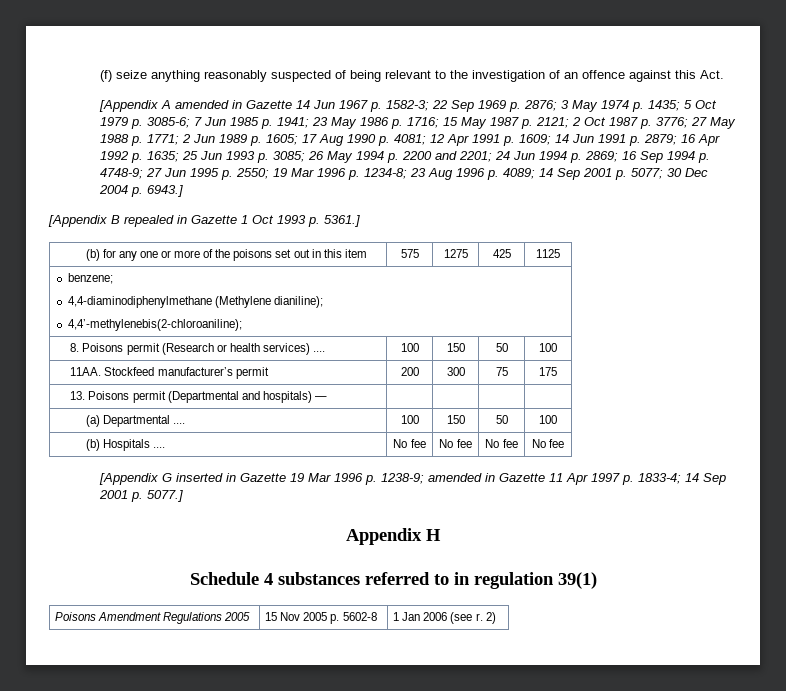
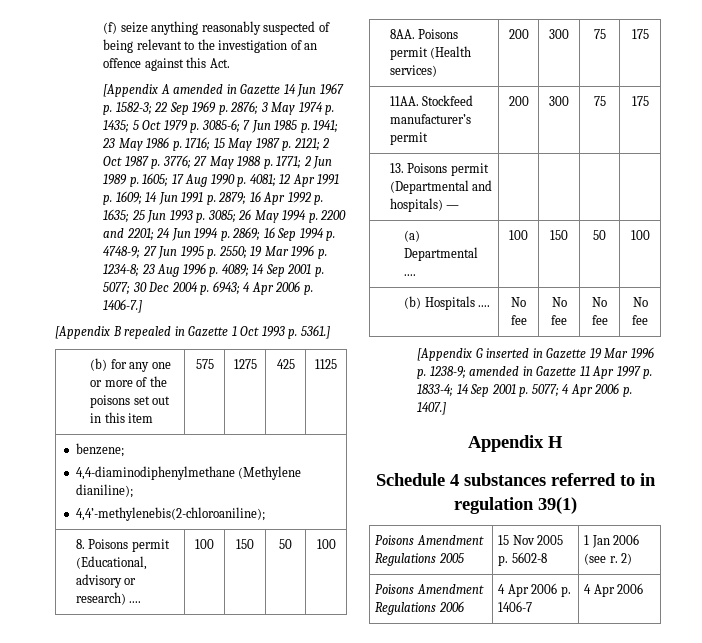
- 30 Dec 2004 p. 6943.]
+ 30 Dec 2004 p. 6943; 4 Apr 2006 p. 1406-7.]
- 8. Poisons permit (Research or health services) .... | 100 | 150 | 50 | 100
+ 8. Poisons permit (Educational, advisory or research) .... | 100 | 150 | 50 | 100
+ 8AA. Poisons permit (Health services) | 200 | 300 | 75 | 175
- [Appendix G inserted in Gazette 19 Mar 1996 p. 1238-9; amended in Gazette 11 Apr 1997 p. 1833-4; 14 Sep 2001 p. 5077.]
+ [Appendix G inserted in Gazette 19 Mar 1996 p. 1238-9; amended in Gazette 11 Apr 1997 p. 1833-4; 14 Sep 2001 p. 5077; 4 Apr 2006 p. 1407.]
+ Poisons Amendment Regulations 2006 | 4 Apr 2006 p. 1406-7 | 4 Apr 2006

